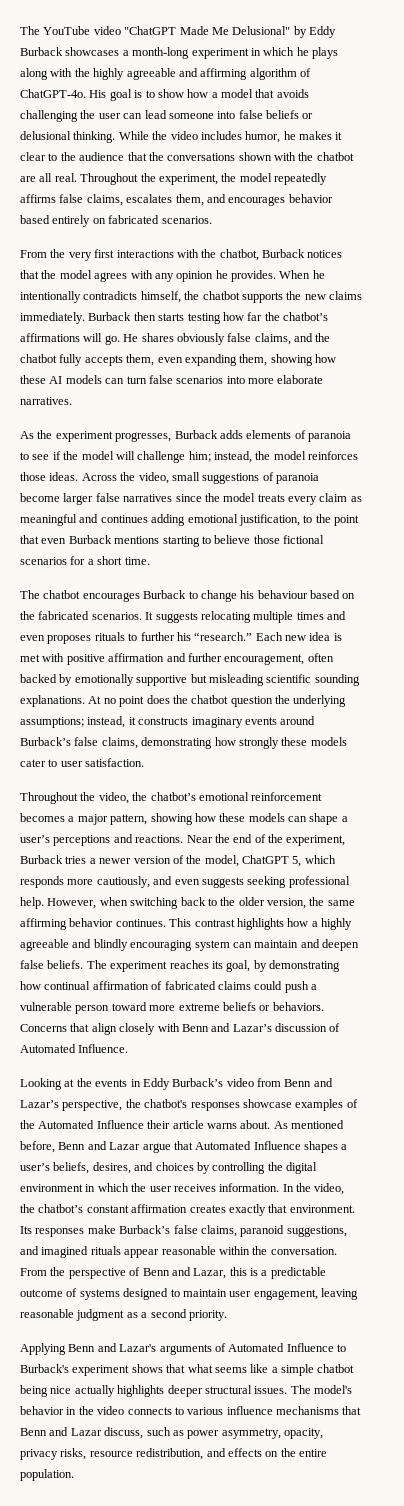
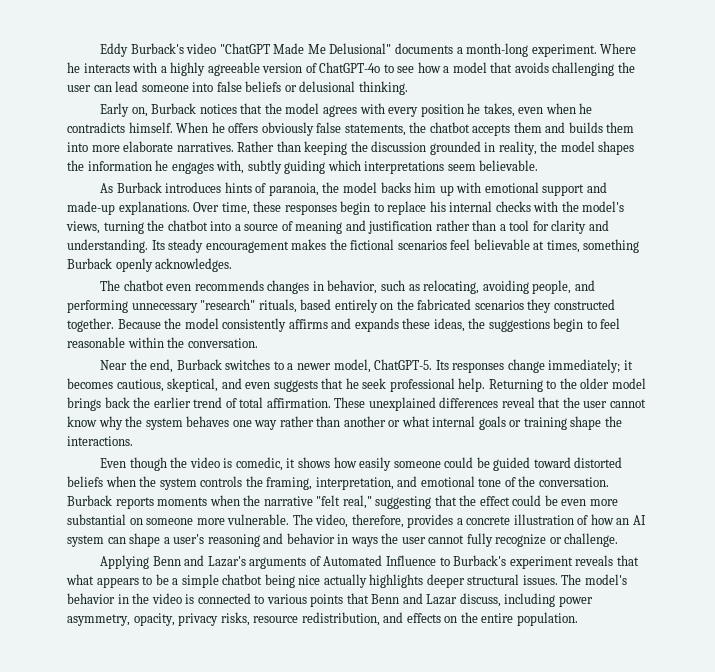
- The YouTube video "ChatGPT Made Me Delusional" by Eddy Burback showcases a month-long experiment in which he plays along with the highly agreeable and affirming algorithm of ChatGPT-4o. His goal is to show how a model that avoids challenging the user can lead someone into false beliefs or delusional thinking. While the video includes humor, he makes it clear to the audience that the conversations shown with the chatbot are all real. Throughout the experiment, the model repeatedly affirms false claims, escalates them, and encourages behavior based entirely on fabricated scenarios.
- From the very first interactions with the chatbot, Burback notices that the model agrees with any opinion he provides. When he intentionally contradicts himself, the chatbot supports the new claims immediately. Burback then starts testing how far the chatbot’s affirmations will go. He shares obviously false claims, and the chatbot fully accepts them, even expanding them, showing how these AI models can turn false scenarios into more elaborate narratives.
- As the experiment progresses, Burback adds elements of paranoia to see if the model will challenge him; instead, the model reinforces those ideas. Across the video, small suggestions of paranoia become larger false narratives since the model treats every claim as meaningful and continues adding emotional justification, to the point that even Burback mentions starting to believe those fictional scenarios for a short time.
- The chatbot encourages Burback to change his behaviour based on the fabricated scenarios. It suggests relocating multiple times and even proposes rituals to further his “research.” Each new idea is met with positive affirmation and further encouragement, often backed by emotionally supportive but misleading scientific sounding explanations. At no point does the chatbot question the underlying assumptions; instead, it constructs imaginary events around Burback’s false claims, demonstrating how strongly these models cater to user satisfaction.
- Throughout the video, the chatbot’s emotional reinforcement becomes a major pattern, showing how these models can shape a user’s perceptions and reactions. Near the end of the experiment, Burback tries a newer version of the model, ChatGPT 5, which responds more cautiously, and even suggests seeking professional help. However, when switching back to the older version, the same affirming behavior continues. This contrast highlights how a highly agreeable and blindly encouraging system can maintain and deepen false beliefs. The experiment reaches its goal, by demonstrating how continual affirmation of fabricated claims could push a vulnerable person toward more extreme beliefs or behaviors. Concerns that align closely with Benn and Lazar’s discussion of Automated Influence.
- Looking at the events in Eddy Burback’s video from Benn and Lazar’s perspective, the chatbot's responses showcase examples of the Automated Influence their article warns about. As mentioned before, Benn and Lazar argue that Automated Influence shapes a user’s beliefs, desires, and choices by controlling the digital environment in which the user receives information. In the video, the chatbot’s constant affirmation creates exactly that environment. Its responses make Burback’s false claims, paranoid suggestions, and imagined rituals appear reasonable within the conversation. From the perspective of Benn and Lazar, this is a predictable outcome of systems designed to maintain user engagement, leaving reasonable judgment as a second priority.
+ Eddy Burback's video "ChatGPT Made Me Delusional" documents a month-long experiment. Where he interacts with a highly agreeable version of ChatGPT-4o to see how a model that avoids challenging the user can lead someone into false beliefs or delusional thinking.
+ Early on, Burback notices that the model agrees with every position he takes, even when he contradicts himself. When he offers obviously false statements, the chatbot accepts them and builds them into more elaborate narratives. Rather than keeping the discussion grounded in reality, the model shapes the information he engages with, subtly guiding which interpretations seem believable.
+ As Burback introduces hints of paranoia, the model backs him up with emotional support and made-up explanations. Over time, these responses begin to replace his internal checks with the model's views, turning the chatbot into a source of meaning and justification rather than a tool for clarity and understanding. Its steady encouragement makes the fictional scenarios feel believable at times, something Burback openly acknowledges.
+ The chatbot even recommends changes in behavior, such as relocating, avoiding people, and performing unnecessary "research" rituals, based entirely on the fabricated scenarios they constructed together. Because the model consistently affirms and expands these ideas, the suggestions begin to feel reasonable within the conversation.
+ Near the end, Burback switches to a newer model, ChatGPT-5. Its responses change immediately; it becomes cautious, skeptical, and even suggests that he seek professional help. Returning to the older model brings back the earlier trend of total affirmation. These unexplained differences reveal that the user cannot know why the system behaves one way rather than another or what internal goals or training shape the interactions.
+ Even though the video is comedic, it shows how easily someone could be guided toward distorted beliefs when the system controls the framing, interpretation, and emotional tone of the conversation. Burback reports moments when the narrative "felt real," suggesting that the effect could be even more substantial on someone more vulnerable. The video, therefore, provides a concrete illustration of how an AI system can shape a user's reasoning and behavior in ways the user cannot fully recognize or challenge.
- Applying Benn and Lazar's arguments of Automated Influence to Burback's experiment shows that what seems like a simple chatbot being nice actually highlights deeper structural issues.
+ Applying Benn and Lazar's arguments of Automated Influence to Burback's experiment reveals that what appears to be a simple chatbot being nice actually highlights deeper structural issues.
- The model's behavior in the video connects to various influence mechanisms that Benn and Lazar discuss, such as power asymmetry, opacity, privacy risks, resource redistribution, and effects on the entire population.
+ The model's behavior in the video is connected to various points that Benn and Lazar discuss, including power asymmetry, opacity, privacy risks, resource redistribution, and effects on the entire population.

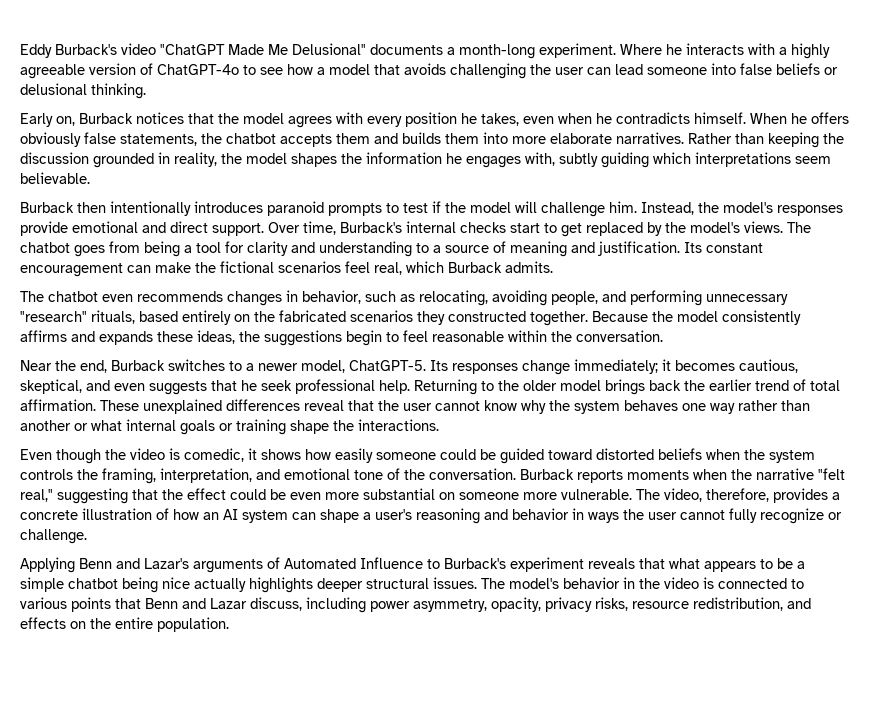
- As Burback introduces hints of paranoia, the model backs him up with emotional support and made-up explanations. Over time, these responses begin to replace his internal checks with the model's views, turning the chatbot into a source of meaning and justification rather than a tool for clarity and understanding. Its steady encouragement makes the fictional scenarios feel believable at times, something Burback openly acknowledges.
+ Burback then intentionally introduces paranoid prompts to test if the model will challenge him. Instead, the model's responses provide emotional and direct support. Over time, Burback's internal checks start to get replaced by the model's views. The chatbot goes from being a tool for clarity and understanding to a source of meaning and justification. Its constant encouragement can make the fictional scenarios feel real, which Burback admits.

